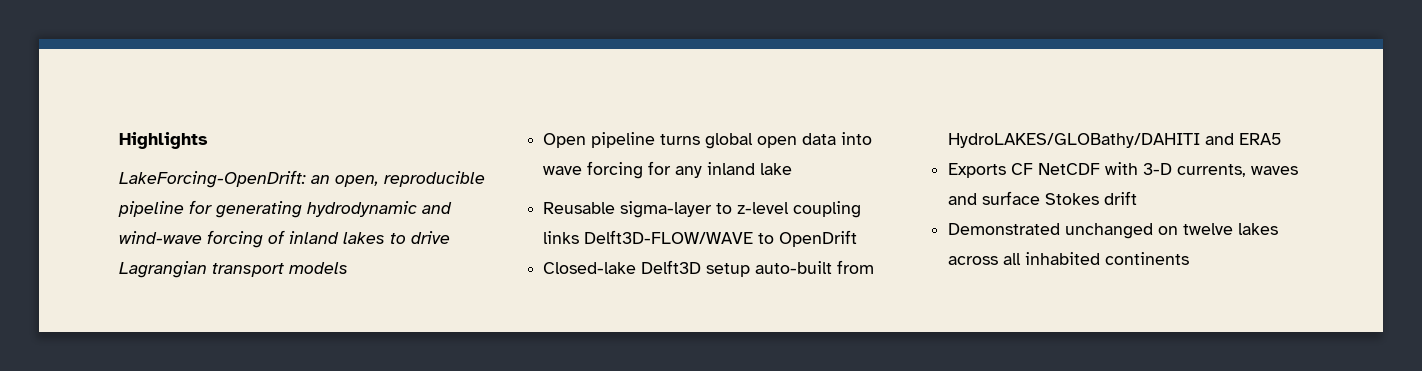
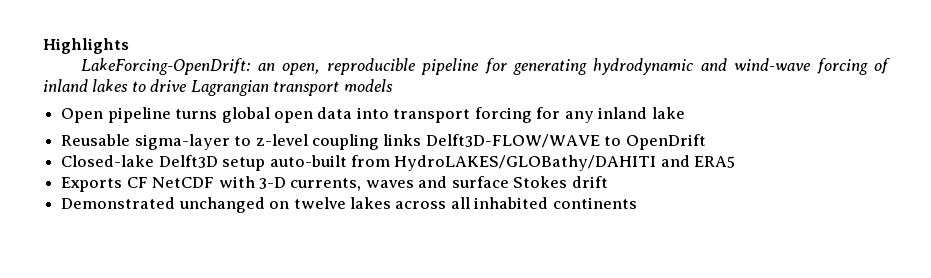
- Open pipeline turns global open data into wave forcing for any inland lake
+ Open pipeline turns global open data into transport forcing for any inland lake

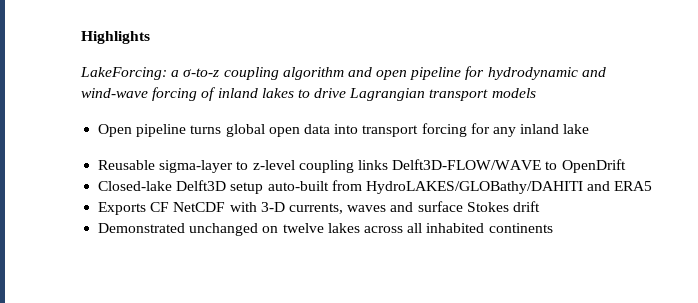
- LakeForcing-OpenDrift: an open, reproducible pipeline for generating hydrodynamic and wind-wave forcing of inland lakes to drive Lagrangian transport models
+ LakeForcing: a σ-to-z coupling algorithm and open pipeline for hydrodynamic and wind-wave forcing of inland lakes to drive Lagrangian transport models

